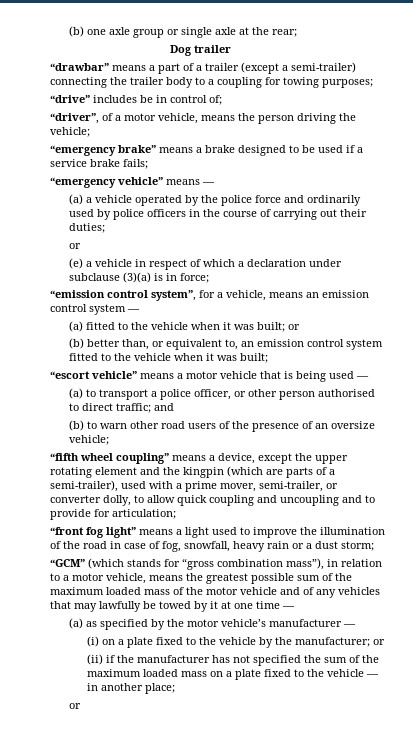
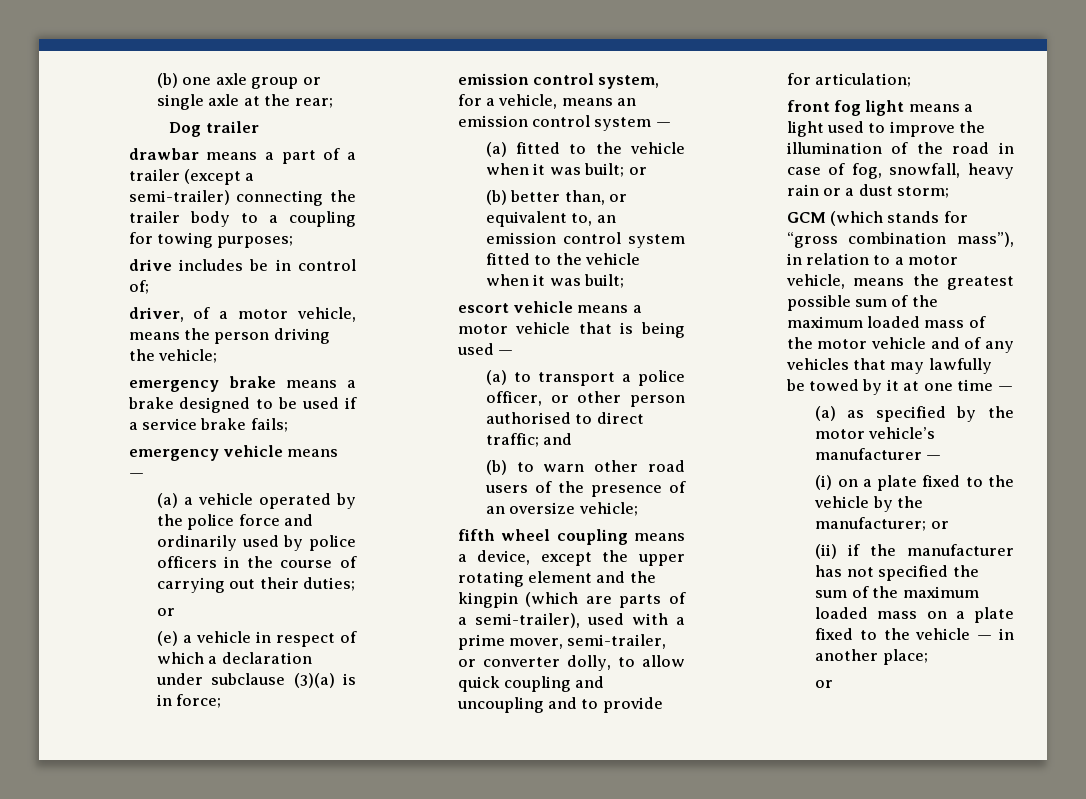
- “drawbar” means a part of a trailer (except a semi-trailer) connecting the trailer body to a coupling for towing purposes;
+ drawbar means a part of a trailer (except a semi-trailer) connecting the trailer body to a coupling for towing purposes;
- “drive” includes be in control of;
+ drive includes be in control of;
- “driver”, of a motor vehicle, means the person driving the vehicle;
+ driver, of a motor vehicle, means the person driving the vehicle;
- “emergency brake” means a brake designed to be used if a service brake fails;
+ emergency brake means a brake designed to be used if a service brake fails;
- “emergency vehicle” means —
+ emergency vehicle means —
- “emission control system”, for a vehicle, means an emission control system —
+ emission control system, for a vehicle, means an emission control system —
- “escort vehicle” means a motor vehicle that is being used —
+ escort vehicle means a motor vehicle that is being used —
- “fifth wheel coupling” means a device, except the upper rotating element and the kingpin (which are parts of a semi-trailer), used with a prime mover, semi-trailer, or converter dolly, to allow quick coupling and uncoupling and to provide for articulation;
+ fifth wheel coupling means a device, except the upper rotating element and the kingpin (which are parts of a semi-trailer), used with a prime mover, semi-trailer, or converter dolly, to allow quick coupling and uncoupling and to provide for articulation;
- “front fog light” means a light used to improve the illumination of the road in case of fog, snowfall, heavy rain or a dust storm;
+ front fog light means a light used to improve the illumination of the road in case of fog, snowfall, heavy rain or a dust storm;
- “GCM” (which stands for “gross combination mass”), in relation to a motor vehicle, means the greatest possible sum of the maximum loaded mass of the motor vehicle and of any vehicles that may lawfully be towed by it at one time —
+ GCM (which stands for “gross combination mass”), in relation to a motor vehicle, means the greatest possible sum of the maximum loaded mass of the motor vehicle and of any vehicles that may lawfully be towed by it at one time —

